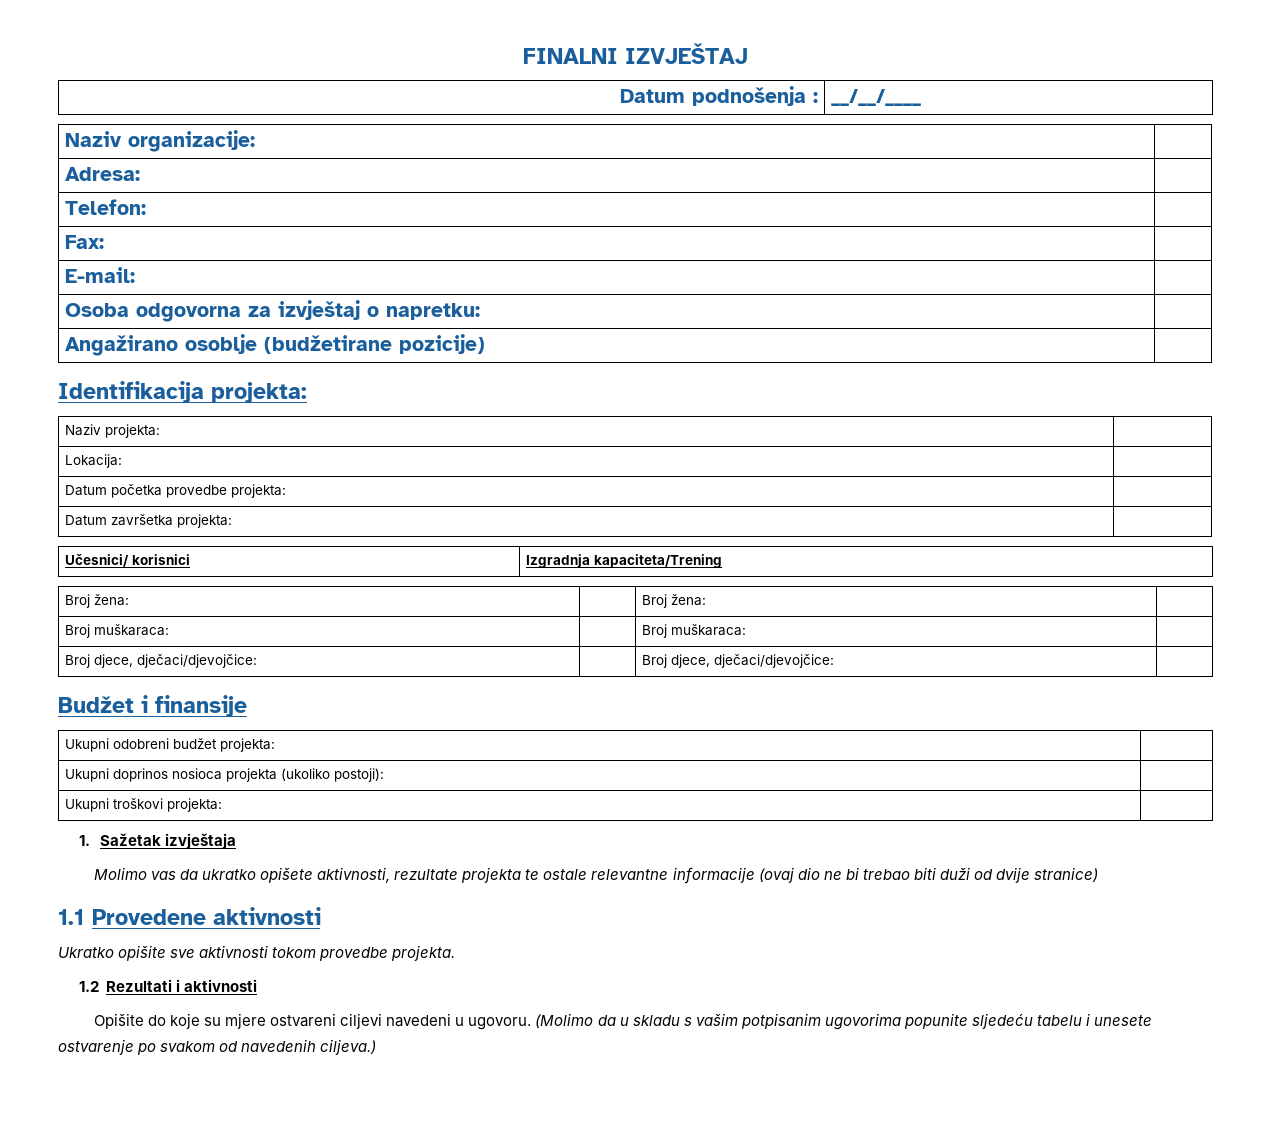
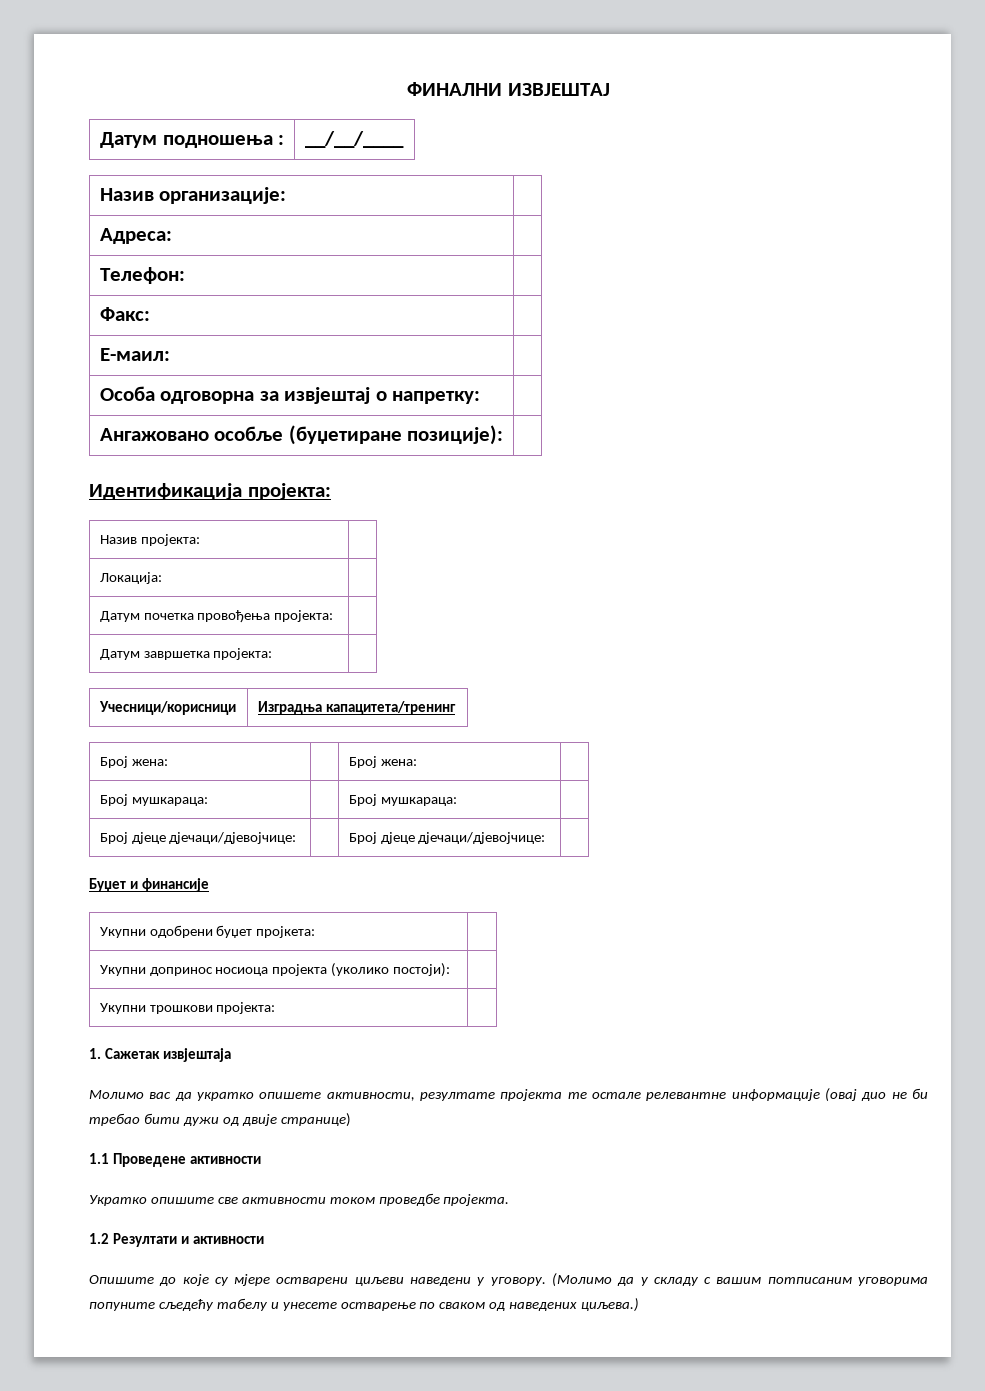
- FINALNI IZVJEŠTAJ
- Datum podnošenja : | __/__/____
- Naziv organizacije: |
- Adresa: |
- Telefon: |
- Fax: |
- E-mail: |
- Osoba odgovorna za izvještaj o napretku: |
- Angažirano osoblje (budžetirane pozicije) |
- Identifikacija projekta:
- Naziv projekta: |
- Lokacija: |
- Datum početka provedbe projekta: |
- Datum završetka projekta: |
- Učesnici/ korisnici | Izgradnja kapaciteta/Trening
- Broj žena: | | Broj žena: |
- Broj muškaraca: | | Broj muškaraca: |
- Broj djece, dječaci/djevojčice: | | Broj djece, dječaci/djevojčice: |
- Budžet i finansije
- Ukupni odobreni budžet projekta: |
- Ukupni doprinos nosioca projekta (ukoliko postoji): |
- Ukupni troškovi projekta: |
- 1. Sažetak izvještaja
- Molimo vas da ukratko opišete aktivnosti, rezultate projekta te ostale relevantne informacije (ovaj dio ne bi trebao biti duži od dvije stranice)
- 1.1 Provedene aktivnosti
- Ukratko opišite sve aktivnosti tokom provedbe projekta.
- 1.2 Rezultati i aktivnosti
- Opišite do koje su mjere ostvareni ciljevi navedeni u ugovoru. (Molimo da u skladu s vašim potpisanim ugovorima popunite sljedeću tabelu i unesete ostvarenje po svakom od navedenih ciljeva.)
+ ФИНАЛНИ ИЗВЈЕШТАЈ
+ Датум подношења : | __/__/____
+ Назив организације: |
+ Адреса: |
+ Телефон: |
+ Факс: |
+ Е-маил: |
+ Особа одговорна за извјештај о напретку: |
+ Ангажовано особље (буџетиране позиције): |
+ Идентификација пројекта:
+ Назив пројекта: |
+ Локација: |
+ Датум почетка провођења пројекта: |
+ Датум завршетка пројекта: |
+ Учесници/корисници | Изградња капацитета/тренинг
+ Број жена: | | Број жена: |
+ Број мушкараца: | | Број мушкараца: |
+ Број дјеце дјечаци/дјевојчице: | | Број дјеце дјечаци/дјевојчице: |
+ Буџет и финансије
+ Укупни одобрени буџет пројкета: |
+ Укупни допринос носиоца пројекта (уколико постоји): |
+ Укупни трошкови пројекта: |
+ 1. Сажетак извјештаја
+ Молимо вас да укратко опишете активности, резултате пројекта те остале релевантне информације (овај дио не би требао бити дужи од двије странице)
+ 1.1 Проведене активности
+ Укратко опишите све активности током проведбе пројекта.
+ 1.2 Резултати и активности
+ Опишите до које су мјере остварени циљеви наведени у уговору. (Молимо да у складу с вашим потписаним уговорима попуните сљедећу табелу и унесете остварење по сваком од наведених циљева.)

